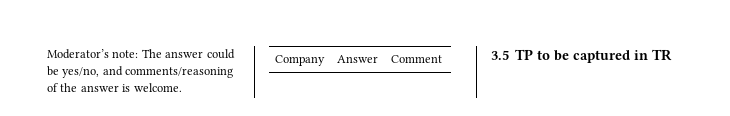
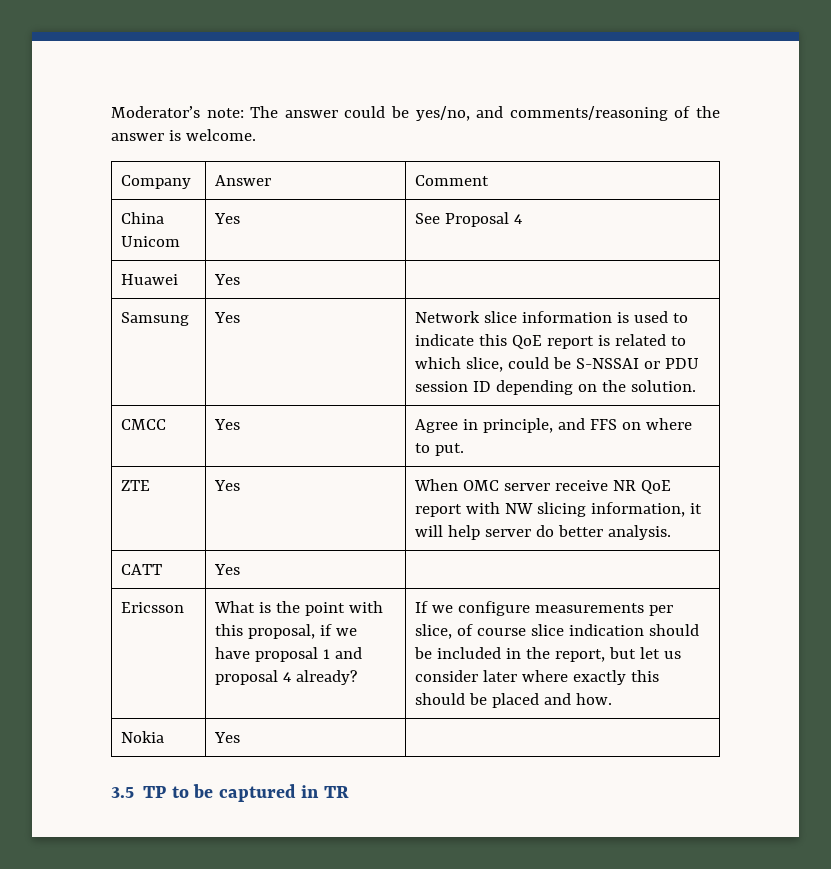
+ China Unicom | Yes | See Proposal 4
+ Huawei | Yes |
+ Samsung | Yes | Network slice information is used to indicate this QoE report is related to which slice, could be S-NSSAI or PDU session ID depending on the solution.
+ CMCC | Yes | Agree in principle, and FFS on where to put.
+ ZTE | Yes | When OMC server receive NR QoE report with NW slicing information, it will help server do better analysis.
+ CATT | Yes |
+ Ericsson | What is the point with this proposal, if we have proposal 1 and proposal 4 already? | If we configure measurements per slice, of course slice indication should be included in the report, but let us consider later where exactly this should be placed and how.
+ Nokia | Yes |

